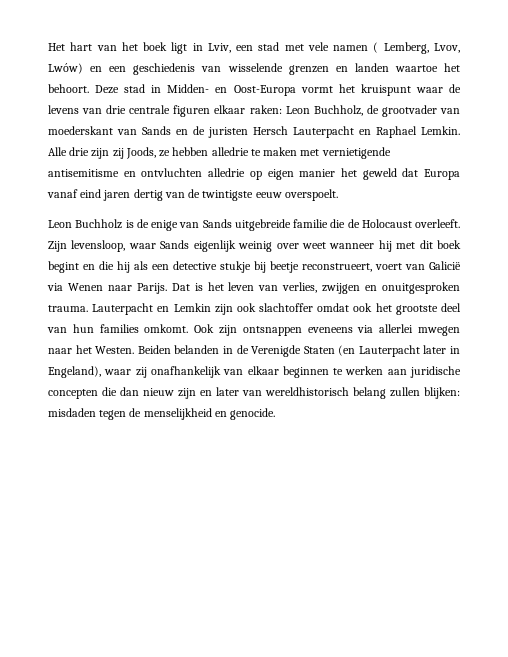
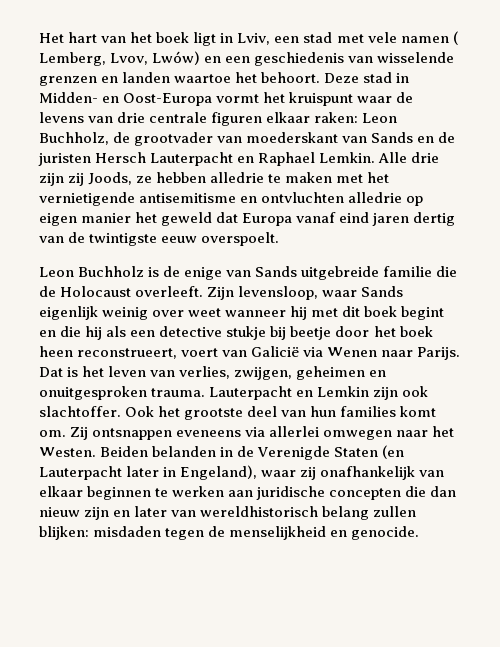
- Alle drie zijn zij Joods, ze hebben alledrie te maken met vernietigende antisemitisme en ontvluchten alledrie op eigen manier het geweld dat Europa vanaf eind jaren dertig van de twintigste eeuw overspoelt.
+ Alle drie zijn zij Joods, ze hebben alledrie te maken met het vernietigende antisemitisme en ontvluchten alledrie op eigen manier het geweld dat Europa vanaf eind jaren dertig van de twintigste eeuw overspoelt.
- Zijn levensloop, waar Sands eigenlijk weinig over weet wanneer hij met dit boek begint en die hij als een detective stukje bij beetje reconstrueert, voert van Galicië via Wenen naar Parijs.
+ Zijn levensloop, waar Sands eigenlijk weinig over weet wanneer hij met dit boek begint en die hij als een detective stukje bij beetje door het boek heen reconstrueert, voert van Galicië via Wenen naar Parijs.
- Dat is het leven van verlies, zwijgen en onuitgesproken trauma.
+ Dat is het leven van verlies, zwijgen, geheimen en onuitgesproken trauma.
- Lauterpacht en Lemkin zijn ook slachtoffer omdat ook het grootste deel van hun families omkomt. Ook zijn ontsnappen eveneens via allerlei mwegen naar het Westen.
+ Lauterpacht en Lemkin zijn ook slachtoffer. Ook het grootste deel van hun families komt om. Zij ontsnappen eveneens via allerlei omwegen naar het Westen.

